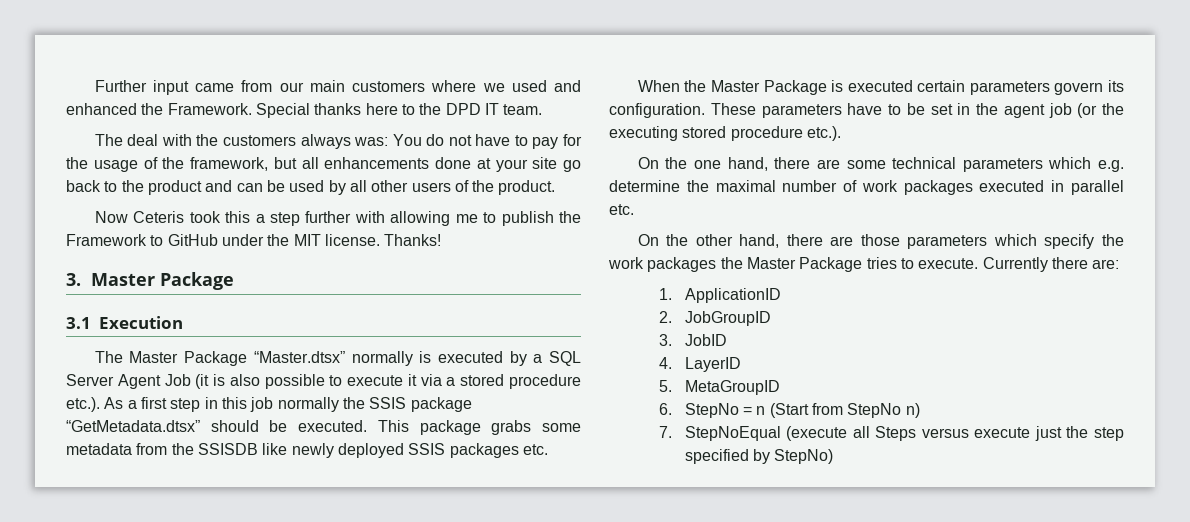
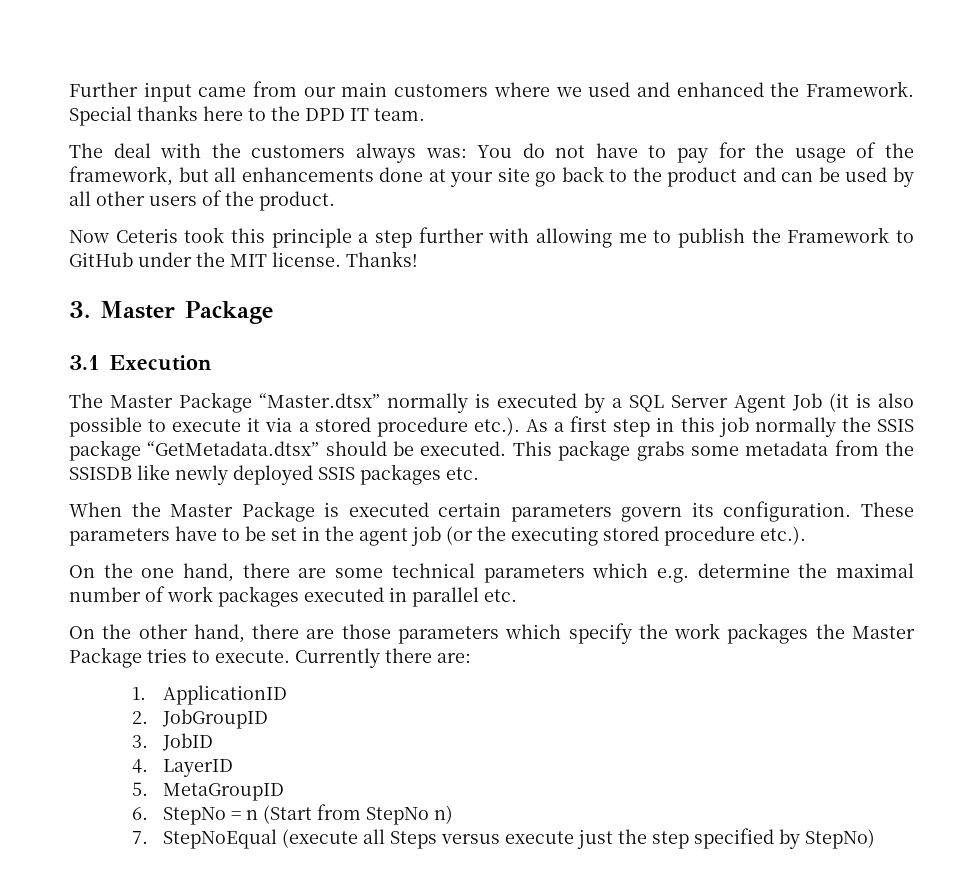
- Now Ceteris took this a step further with allowing me to publish the Framework to GitHub under the MIT license.
+ Now Ceteris took this principle a step further with allowing me to publish the Framework to GitHub under the MIT license.

